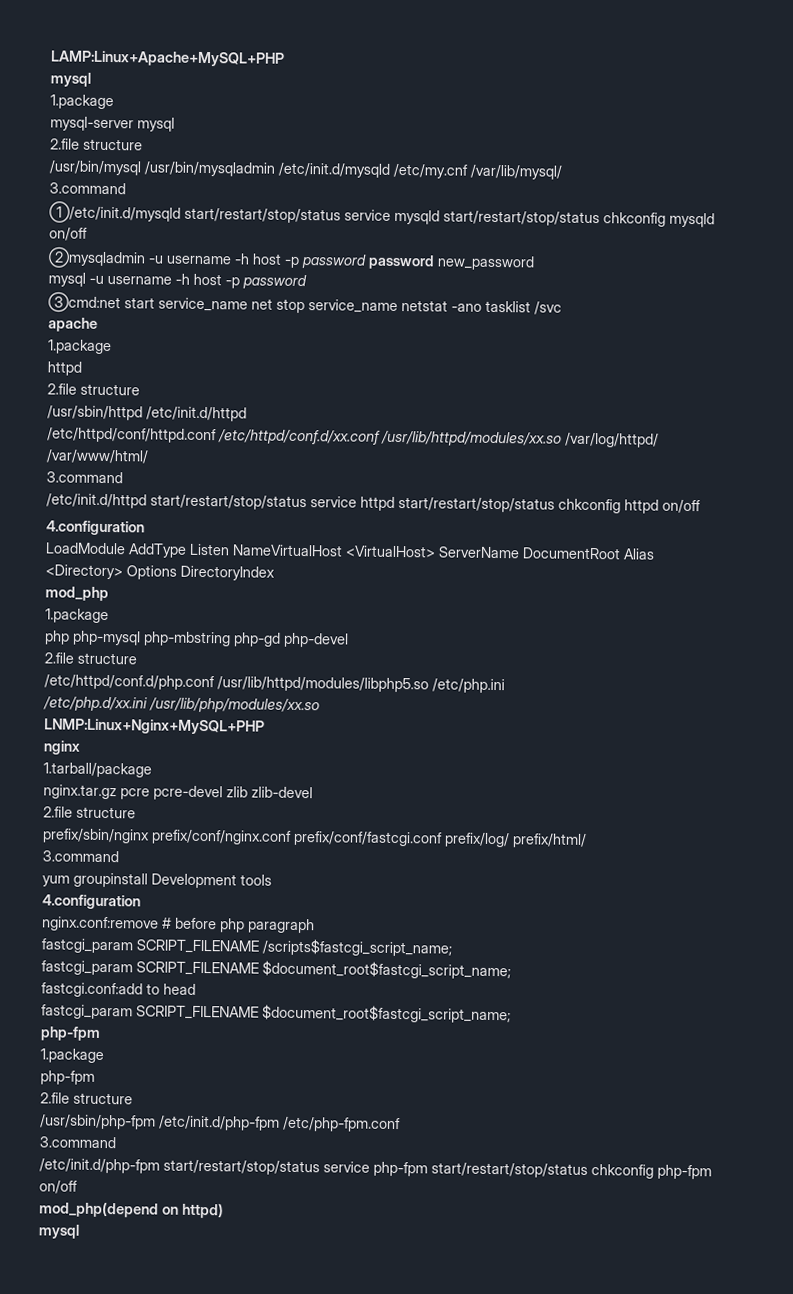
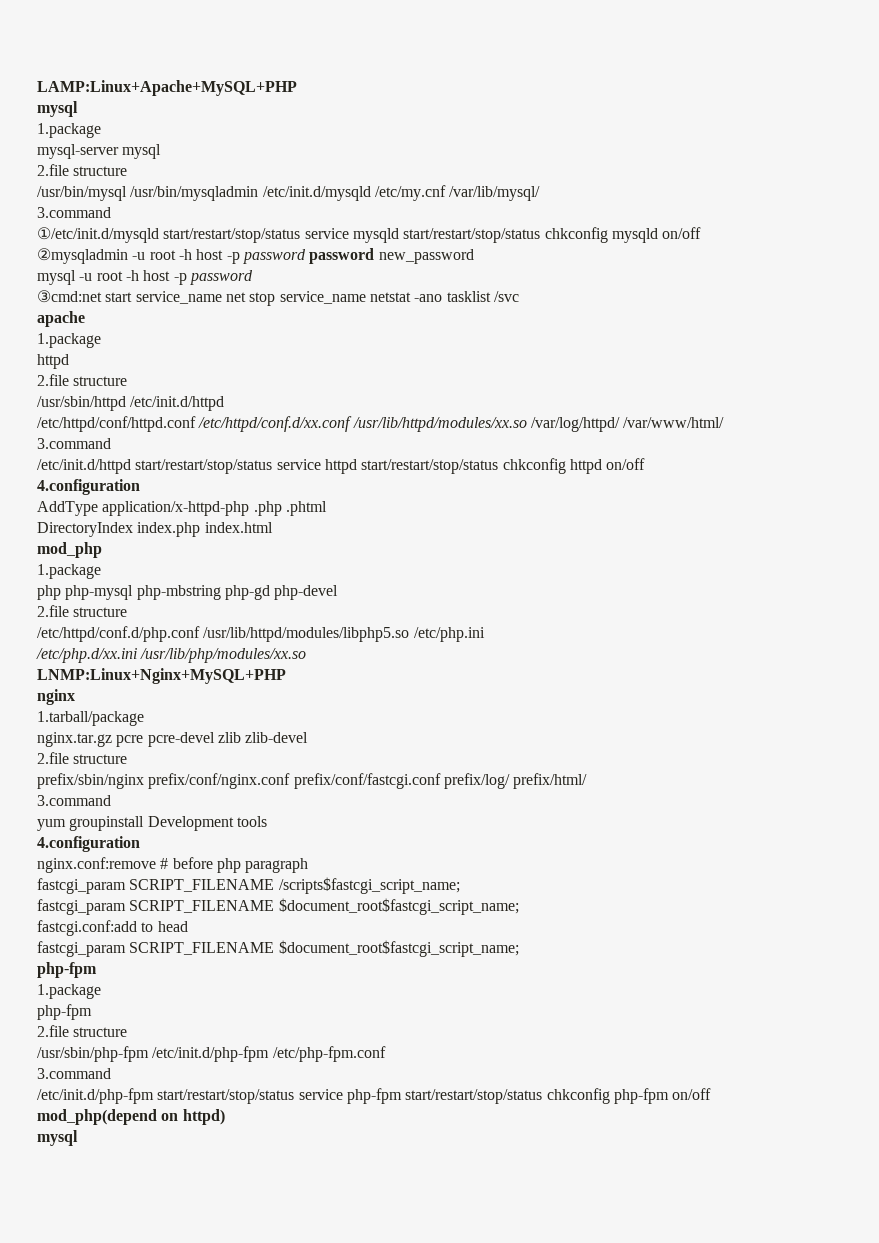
- ②mysqladmin -u username -h host -p password password new_password
+ ②mysqladmin -u root -h host -p password password new_password
- mysql -u username -h host -p password
+ mysql -u root -h host -p password
- LoadModule AddType Listen NameVirtualHost <VirtualHost> ServerName DocumentRoot Alias <Directory> Options DirectoryIndex
+ AddType application/x-httpd-php .php .phtml
+ DirectoryIndex index.php index.html

